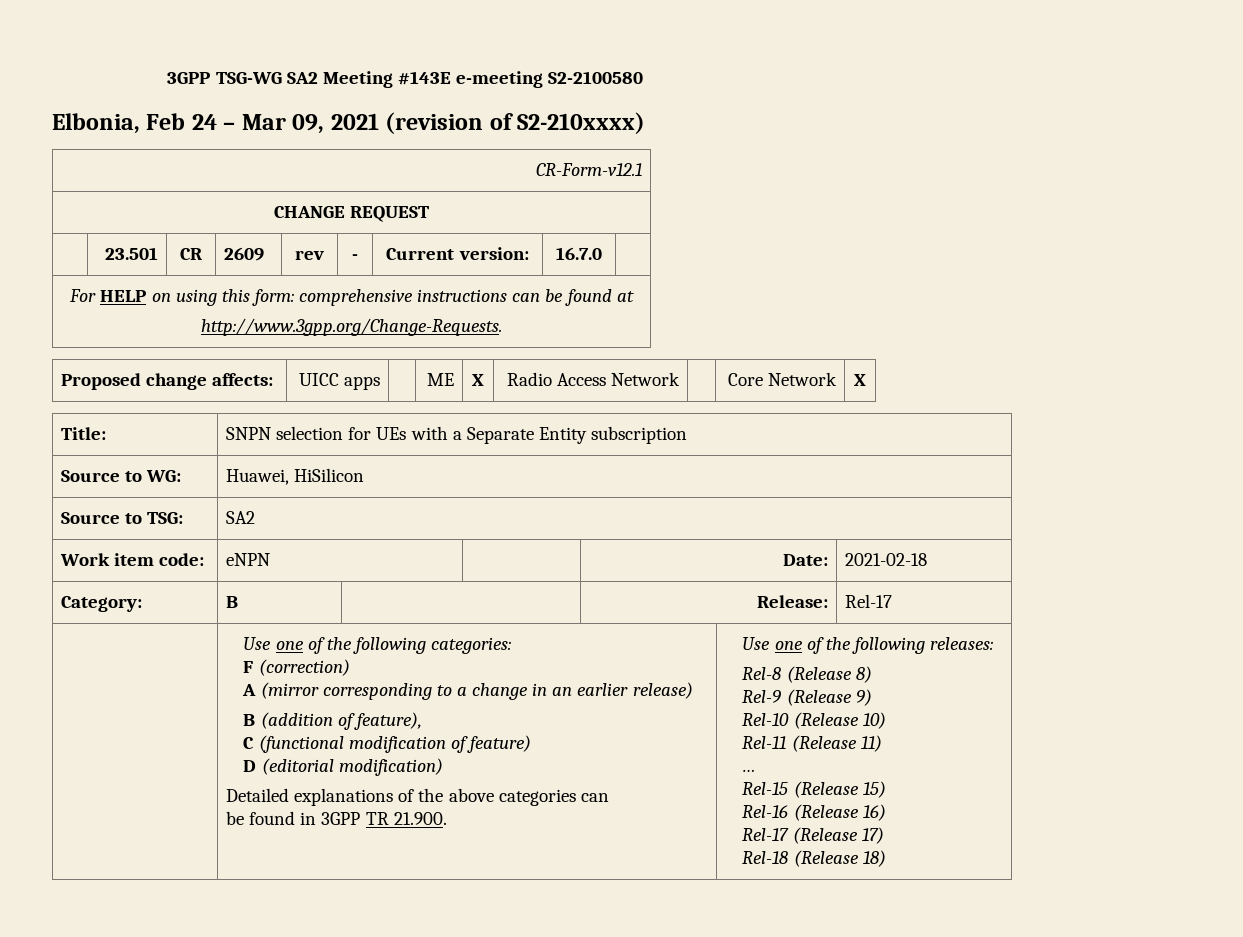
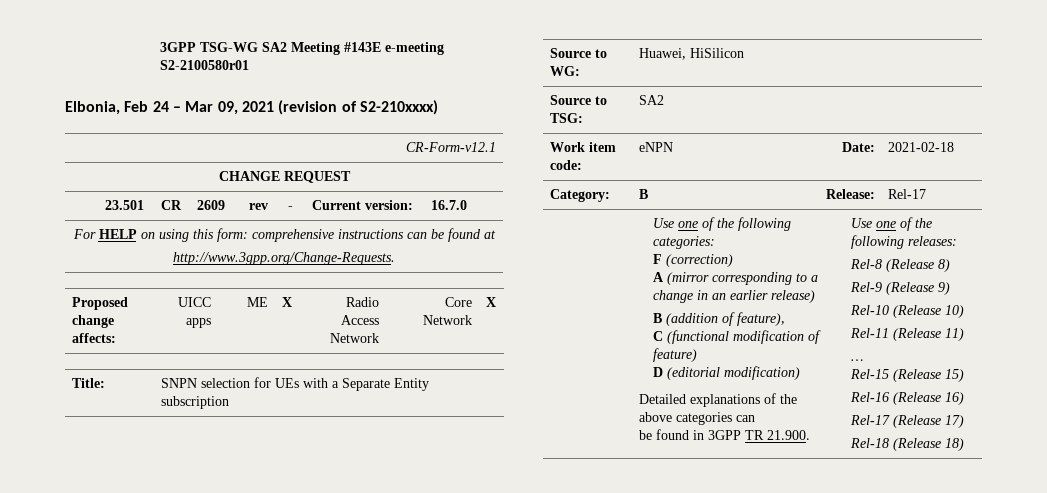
- 3GPP TSG-WG SA2 Meeting #143E e-meeting S2-2100580
+ 3GPP TSG-WG SA2 Meeting #143E e-meeting S2-2100580r01

